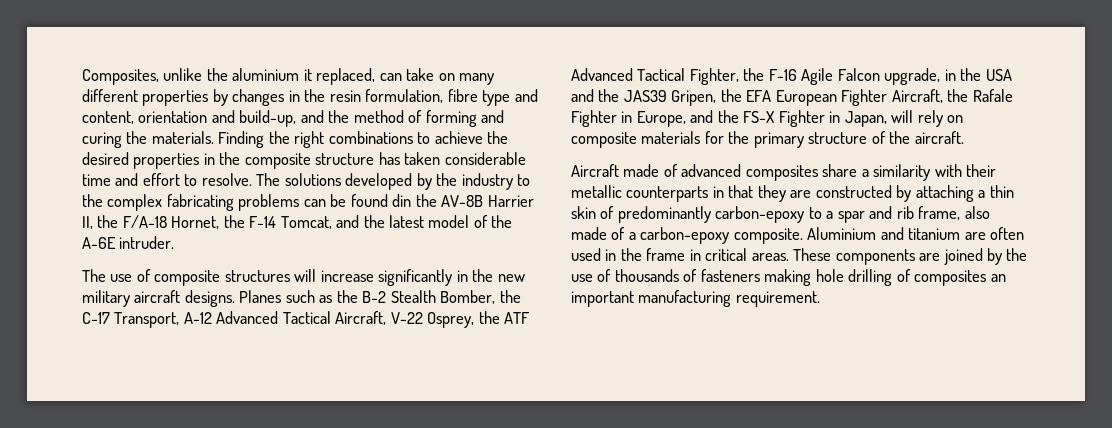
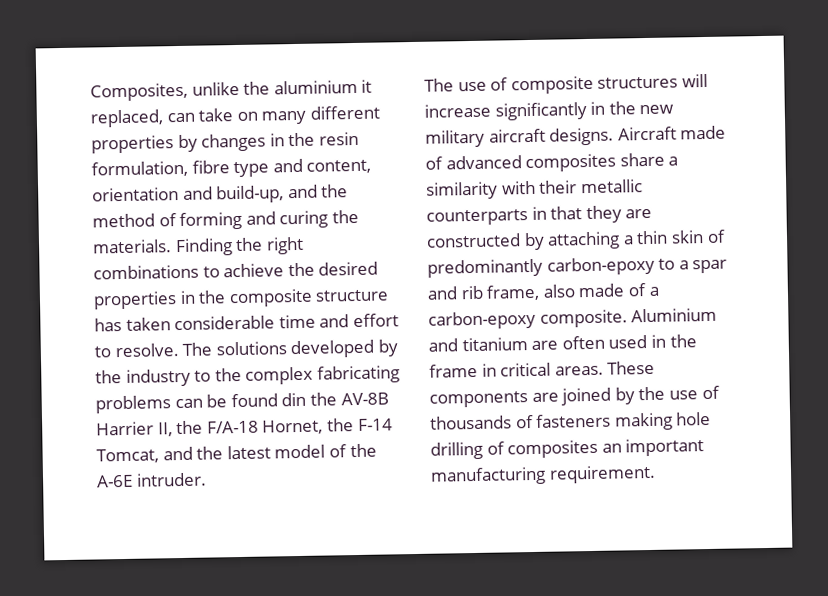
- The use of composite structures will increase significantly in the new military aircraft designs. Planes such as the B-2 Stealth Bomber, the C-17 Transport, A-12 Advanced Tactical Aircraft, V-22 Osprey, the ATF Advanced Tactical Fighter, the F-16 Agile Falcon upgrade, in the USA and the JAS39 Gripen, the EFA European Fighter Aircraft, the Rafale Fighter in Europe, and the FS-X Fighter in Japan, will rely on composite materials for the primary structure of the aircraft.
- Aircraft made of advanced composites share a similarity with their metallic counterparts in that they are constructed by attaching a thin skin of predominantly carbon-epoxy to a spar and rib frame, also made of a carbon-epoxy composite.
+ The use of composite structures will increase significantly in the new military aircraft designs. Aircraft made of advanced composites share a similarity with their metallic counterparts in that they are constructed by attaching a thin skin of predominantly carbon-epoxy to a spar and rib frame, also made of a carbon-epoxy composite.

